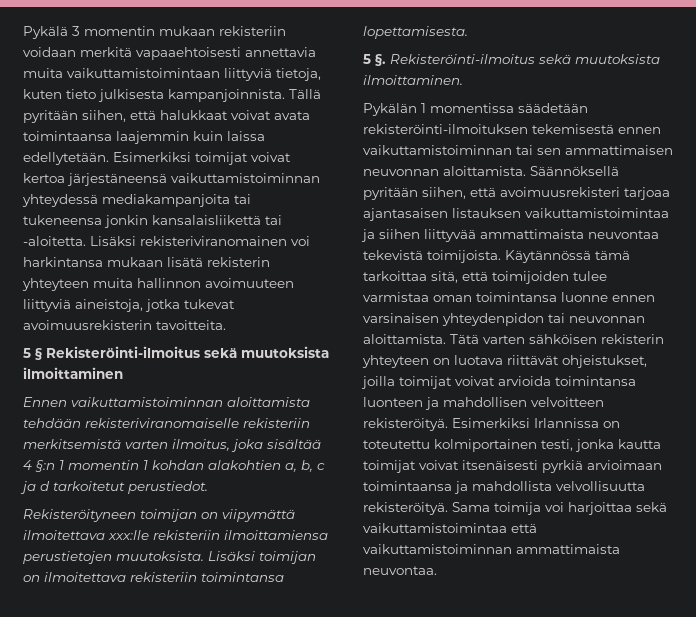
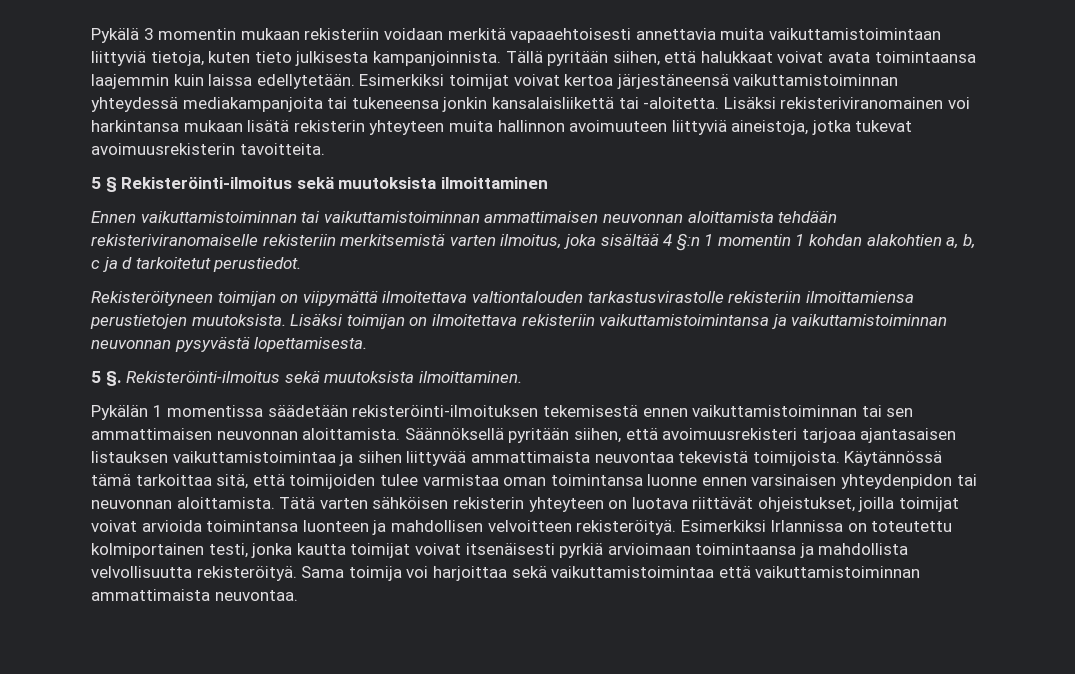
- Ennen vaikuttamistoiminnan aloittamista tehdään rekisteriviranomaiselle rekisteriin merkitsemistä varten ilmoitus, joka sisältää 4 §:n 1 momentin 1 kohdan alakohtien a, b, c ja d tarkoitetut perustiedot.
+ Ennen vaikuttamistoiminnan tai vaikuttamistoiminnan ammattimaisen neuvonnan aloittamista tehdään rekisteriviranomaiselle rekisteriin merkitsemistä varten ilmoitus, joka sisältää 4 §:n 1 momentin 1 kohdan alakohtien a, b, c ja d tarkoitetut perustiedot.
- Rekisteröityneen toimijan on viipymättä ilmoitettava xxx:lle rekisteriin ilmoittamiensa perustietojen muutoksista.
+ Rekisteröityneen toimijan on viipymättä ilmoitettava valtiontalouden tarkastusvirastolle rekisteriin ilmoittamiensa perustietojen muutoksista.
- Lisäksi toimijan on ilmoitettava rekisteriin toimintansa lopettamisesta.
+ Lisäksi toimijan on ilmoitettava rekisteriin vaikuttamistoimintansa ja vaikuttamistoiminnan neuvonnan pysyvästä lopettamisesta.

